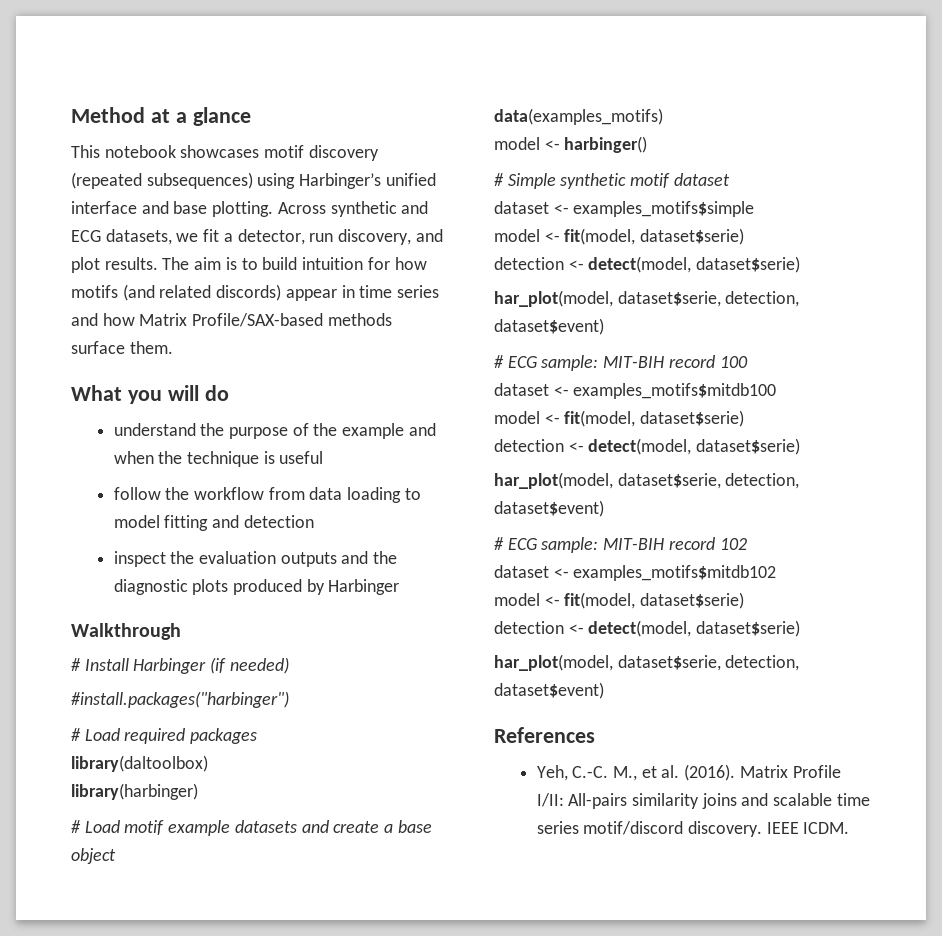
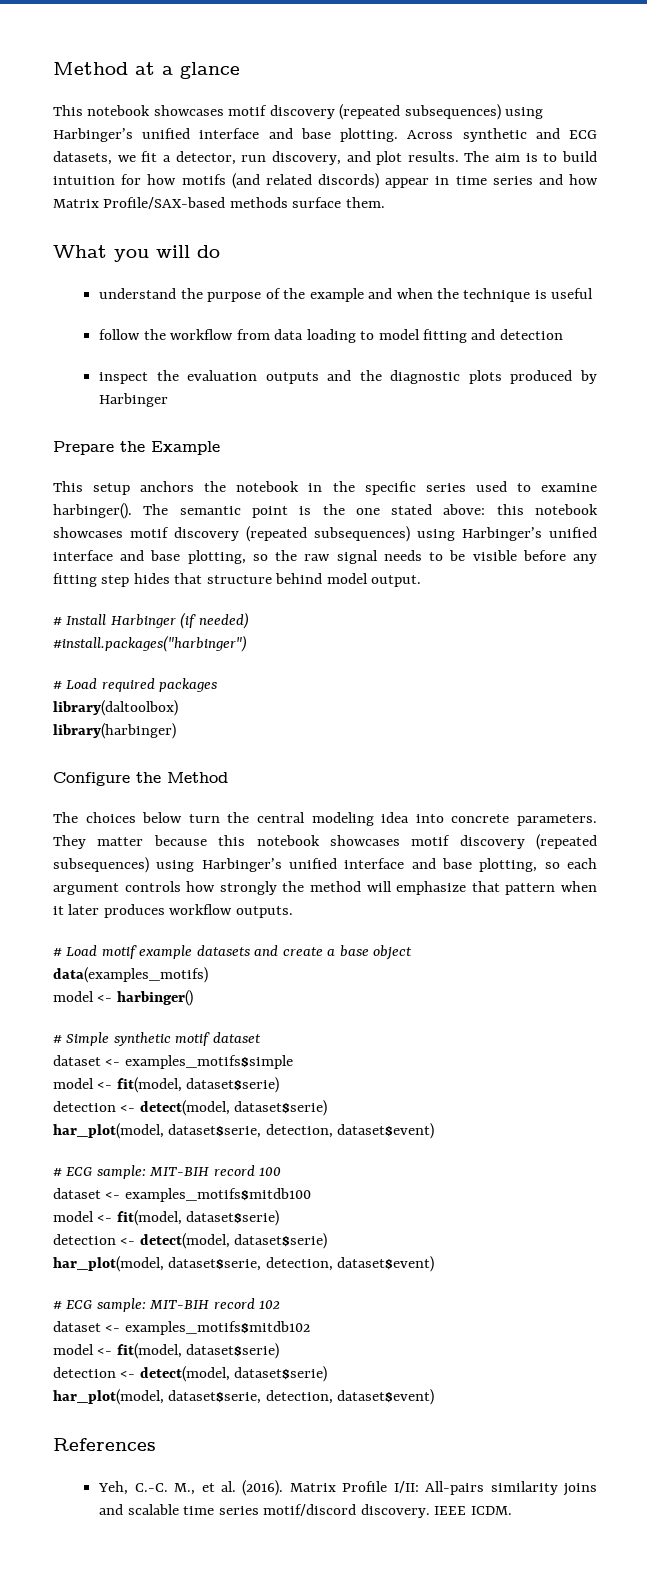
- Walkthrough
+ Prepare the Example
+ This setup anchors the notebook in the specific series used to examine harbinger(). The semantic point is the one stated above: this notebook showcases motif discovery (repeated subsequences) using Harbinger’s unified interface and base plotting, so the raw signal needs to be visible before any fitting step hides that structure behind model output.
+ Configure the Method
+ The choices below turn the central modeling idea into concrete parameters. They matter because this notebook showcases motif discovery (repeated subsequences) using Harbinger’s unified interface and base plotting, so each argument controls how strongly the method will emphasize that pattern when it later produces workflow outputs.

